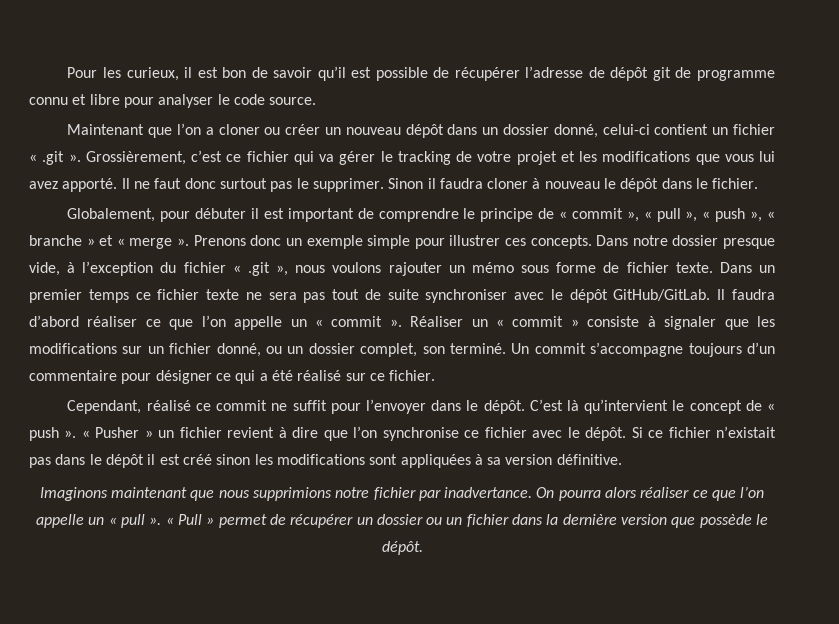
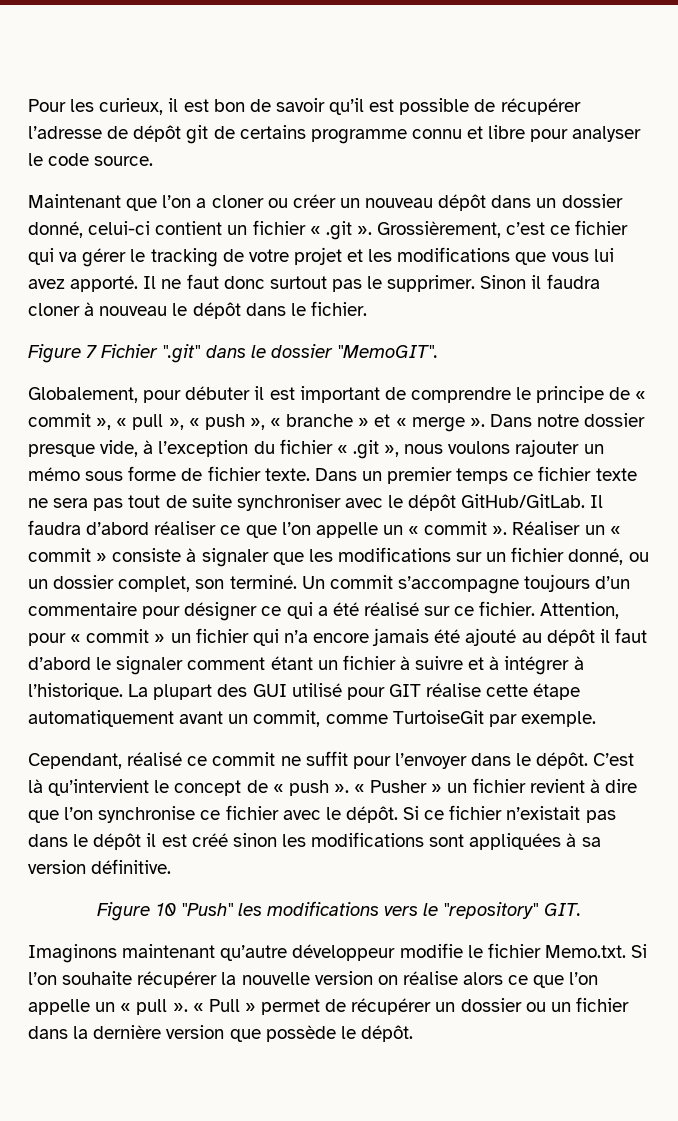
- Pour les curieux, il est bon de savoir qu’il est possible de récupérer l’adresse de dépôt git de programme connu et libre pour analyser le code source.
+ Pour les curieux, il est bon de savoir qu’il est possible de récupérer l’adresse de dépôt git de certains programme connu et libre pour analyser le code source.
+ Figure 7 Fichier ".git" dans le dossier "MemoGIT".
- Prenons donc un exemple simple pour illustrer ces concepts.
+ Attention, pour « commit » un fichier qui n’a encore jamais été ajouté au dépôt il faut d’abord le signaler comment étant un fichier à suivre et à intégrer à l’historique. La plupart des GUI utilisé pour GIT réalise cette étape automatiquement avant un commit, comme TurtoiseGit par exemple.
- Imaginons maintenant que nous supprimions notre fichier par inadvertance. On pourra alors réaliser ce que l’on appelle un « pull ».
+ Figure 10 "Push" les modifications vers le "repository" GIT.
+ Imaginons maintenant qu’autre développeur modifie le fichier Memo.txt. Si l’on souhaite récupérer la nouvelle version on réalise alors ce que l’on appelle un « pull ».

